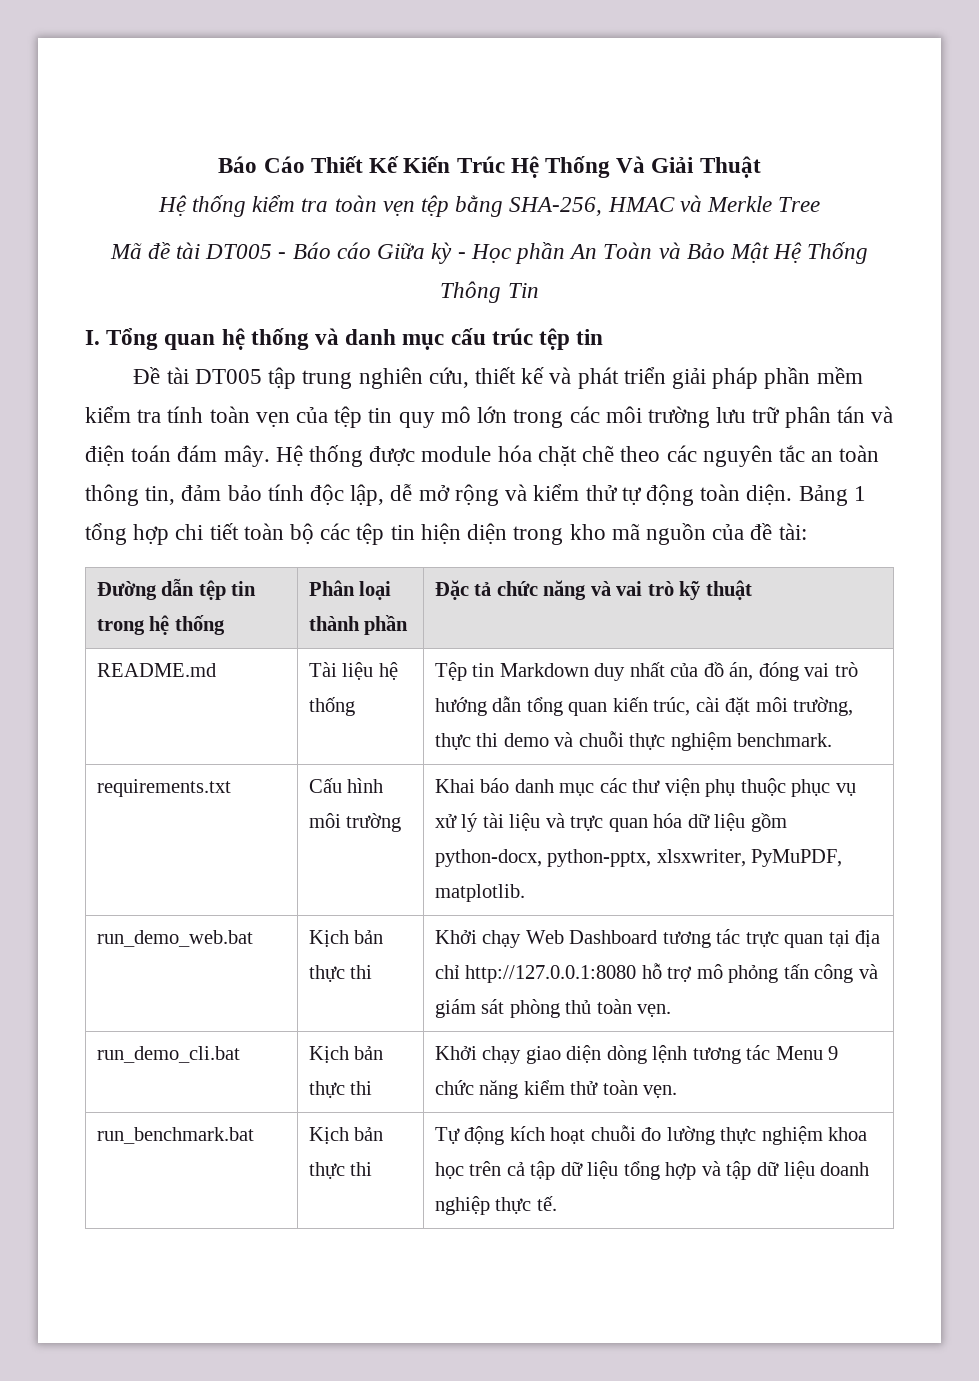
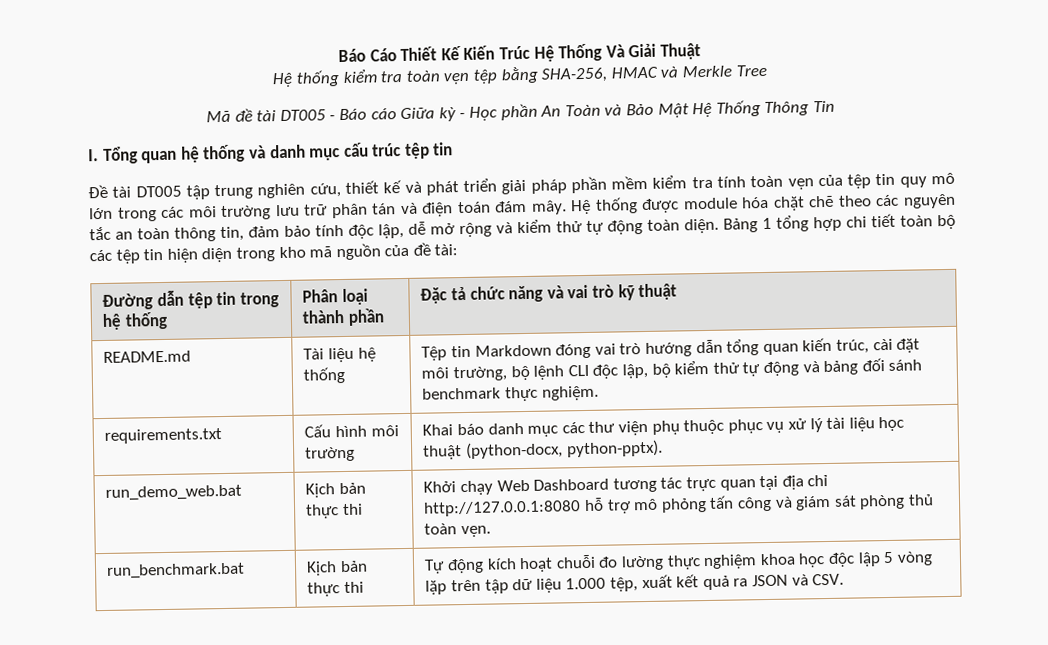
- README.md | Tài liệu hệ thống | Tệp tin Markdown duy nhất của đồ án, đóng vai trò hướng dẫn tổng quan kiến trúc, cài đặt môi trường, thực thi demo và chuỗi thực nghiệm benchmark.
+ README.md | Tài liệu hệ thống | Tệp tin Markdown đóng vai trò hướng dẫn tổng quan kiến trúc, cài đặt môi trường, bộ lệnh CLI độc lập, bộ kiểm thử tự động và bảng đối sánh benchmark thực nghiệm.
- requirements.txt | Cấu hình môi trường | Khai báo danh mục các thư viện phụ thuộc phục vụ xử lý tài liệu và trực quan hóa dữ liệu gồm python-docx, python-pptx, xlsxwriter, PyMuPDF, matplotlib.
+ requirements.txt | Cấu hình môi trường | Khai báo danh mục các thư viện phụ thuộc phục vụ xử lý tài liệu học thuật (python-docx, python-pptx).
- run_demo_cli.bat | Kịch bản thực thi | Khởi chạy giao diện dòng lệnh tương tác Menu 9 chức năng kiểm thử toàn vẹn.
- run_benchmark.bat | Kịch bản thực thi | Tự động kích hoạt chuỗi đo lường thực nghiệm khoa học trên cả tập dữ liệu tổng hợp và tập dữ liệu doanh nghiệp thực tế.
+ run_benchmark.bat | Kịch bản thực thi | Tự động kích hoạt chuỗi đo lường thực nghiệm khoa học độc lập 5 vòng lặp trên tập dữ liệu 1.000 tệp, xuất kết quả ra JSON và CSV.

